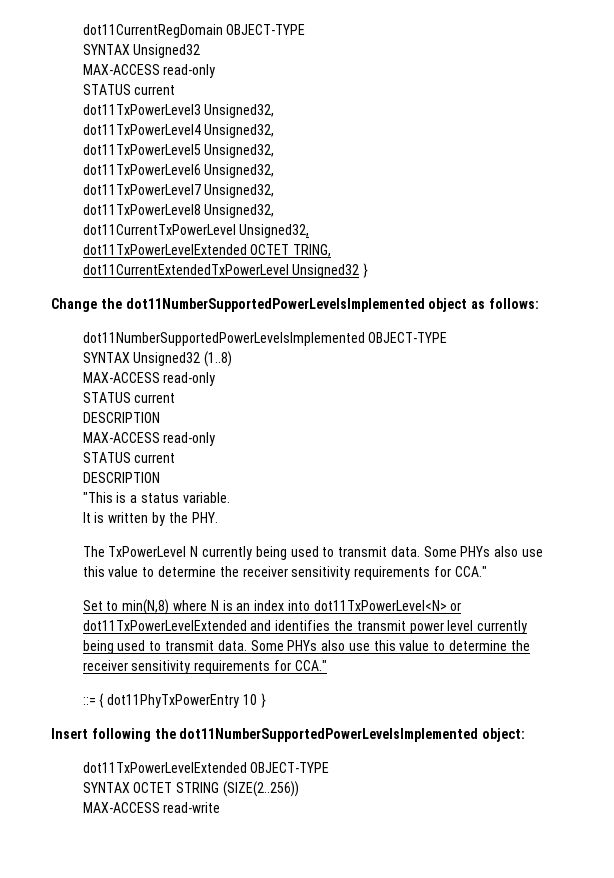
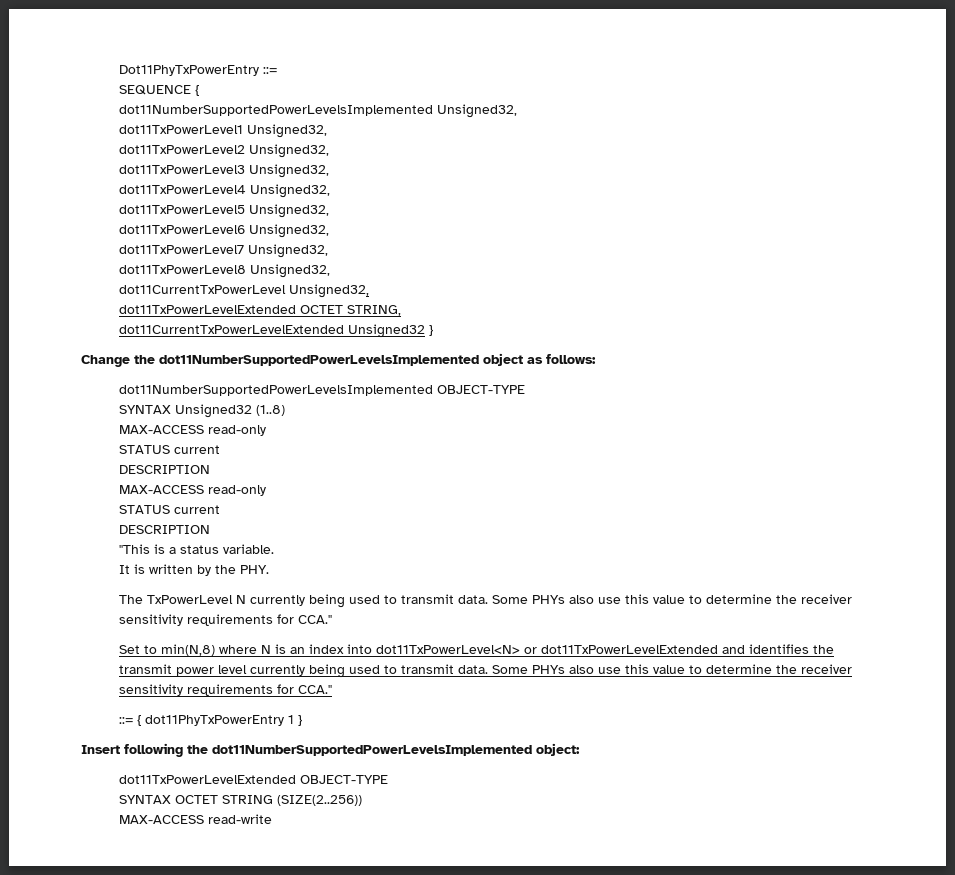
- dot11CurrentRegDomain OBJECT-TYPE
- SYNTAX Unsigned32
- MAX-ACCESS read-only
- STATUS current
+ Dot11PhyTxPowerEntry ::=
+ SEQUENCE {
+ dot11NumberSupportedPowerLevelsImplemented Unsigned32,
+ dot11TxPowerLevel1 Unsigned32,
+ dot11TxPowerLevel2 Unsigned32,
- dot11TxPowerLevelExtended OCTET TRING,
- dot11CurrentExtendedTxPowerLevel Unsigned32 }
+ dot11TxPowerLevelExtended OCTET STRING,
+ dot11CurrentTxPowerLevelExtended Unsigned32 }
- ::= { dot11PhyTxPowerEntry 10 }
+ ::= { dot11PhyTxPowerEntry 1 }

